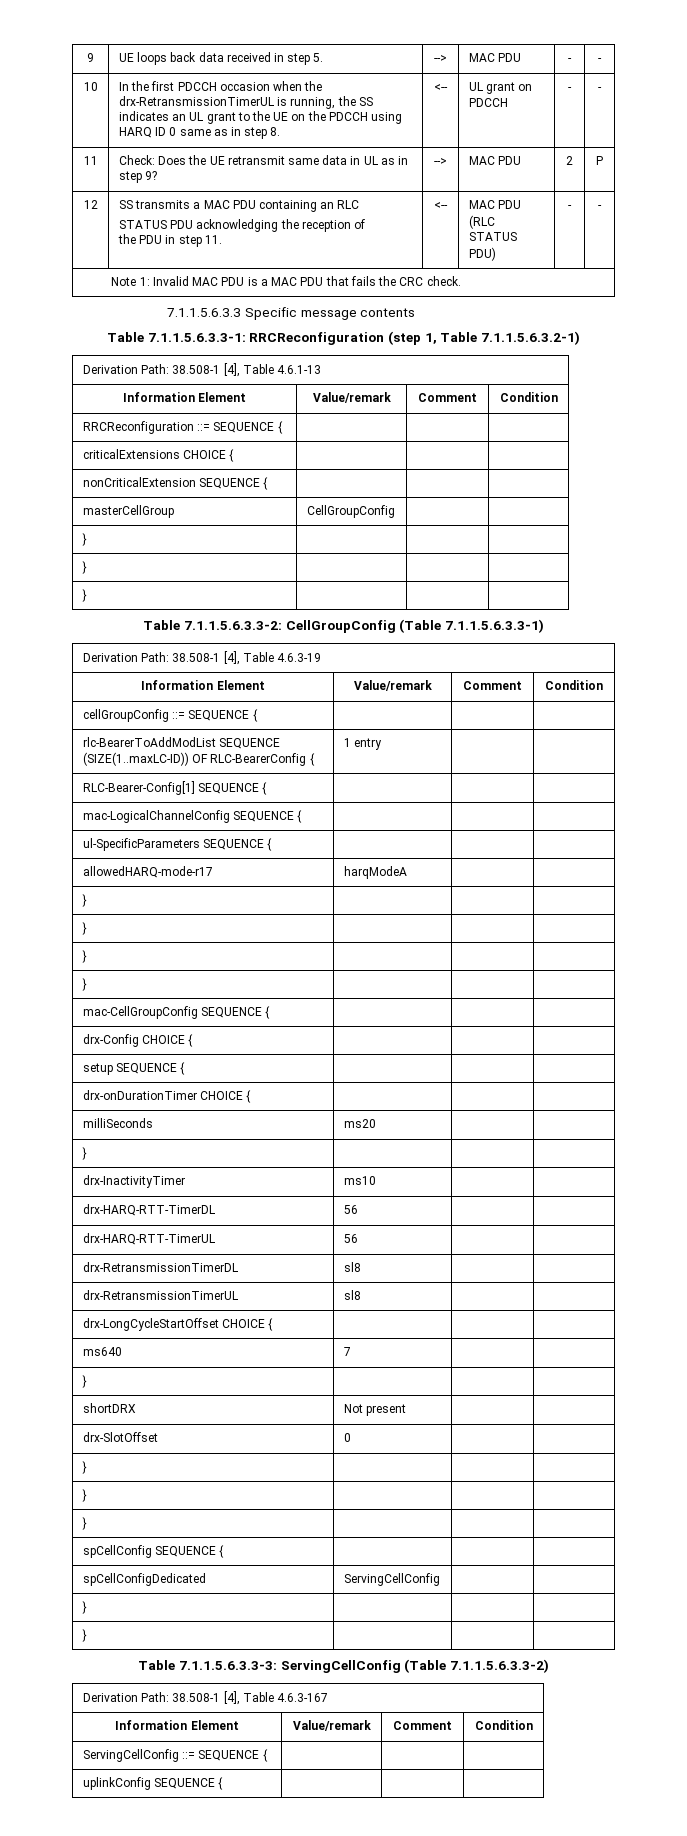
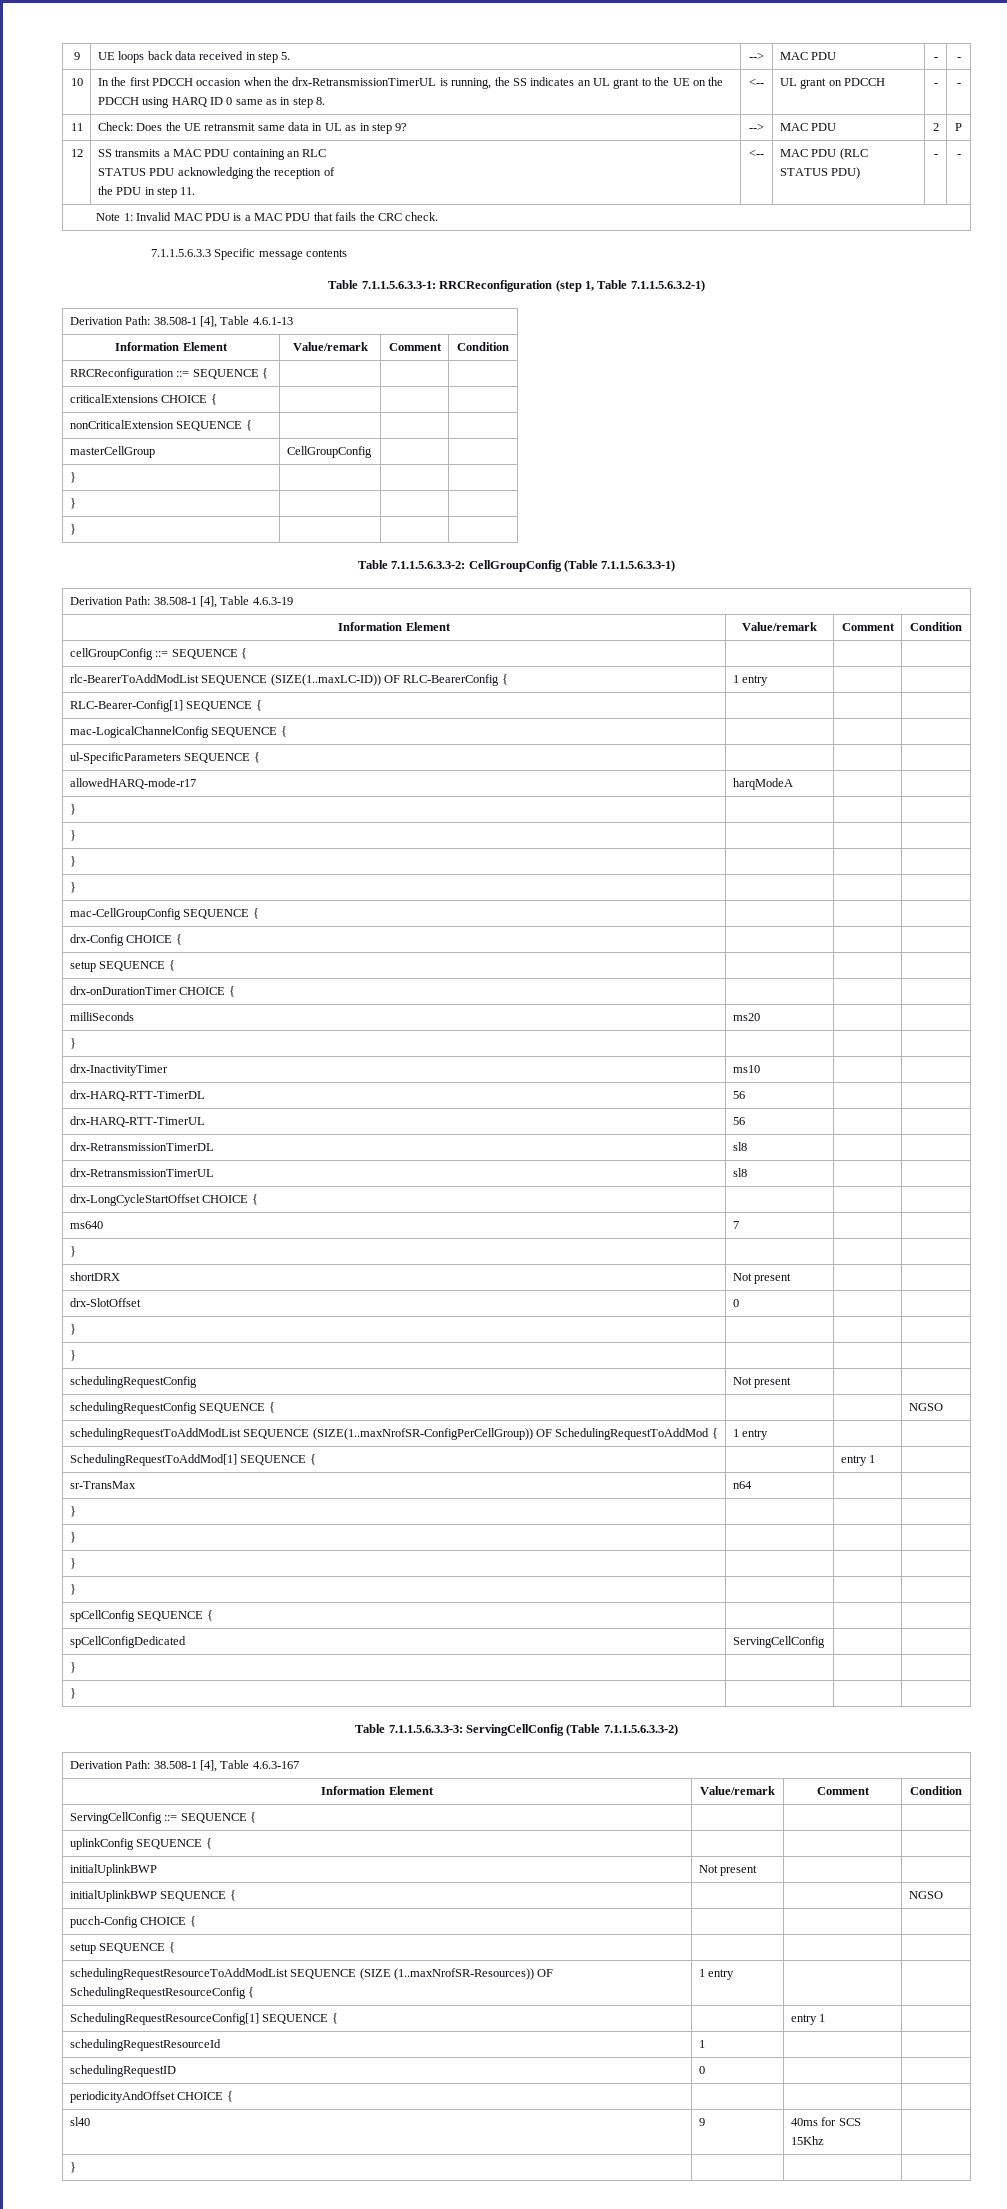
+ schedulingRequestConfig | Not present | |
+ schedulingRequestConfig SEQUENCE { | | | NGSO
+ schedulingRequestToAddModList SEQUENCE (SIZE(1..maxNrofSR-ConfigPerCellGroup)) OF SchedulingRequestToAddMod { | 1 entry | |
+ SchedulingRequestToAddMod[1] SEQUENCE { | | entry 1 |
+ sr-TransMax | n64 | |
+ } | | |
+ } | | |
+ } | | |
+ initialUplinkBWP | Not present | |
+ initialUplinkBWP SEQUENCE { | | | NGSO
+ pucch-Config CHOICE { | | |
+ setup SEQUENCE { | | |
+ schedulingRequestResourceToAddModList SEQUENCE (SIZE (1..maxNrofSR-Resources)) OF SchedulingRequestResourceConfig { | 1 entry | |
+ SchedulingRequestResourceConfig[1] SEQUENCE { | | entry 1 |
+ schedulingRequestResourceId | 1 | |
+ schedulingRequestID | 0 | |
+ periodicityAndOffset CHOICE { | | |
+ sl40 | 9 | 40ms for SCS 15Khz |
+ } | | |

